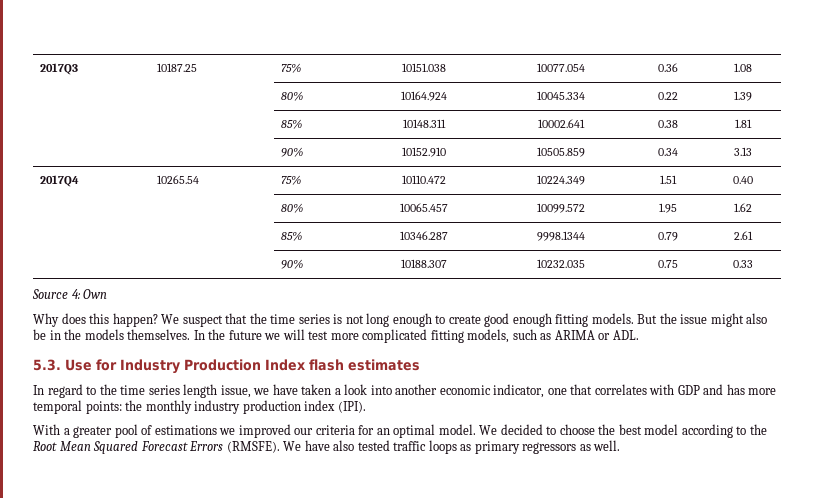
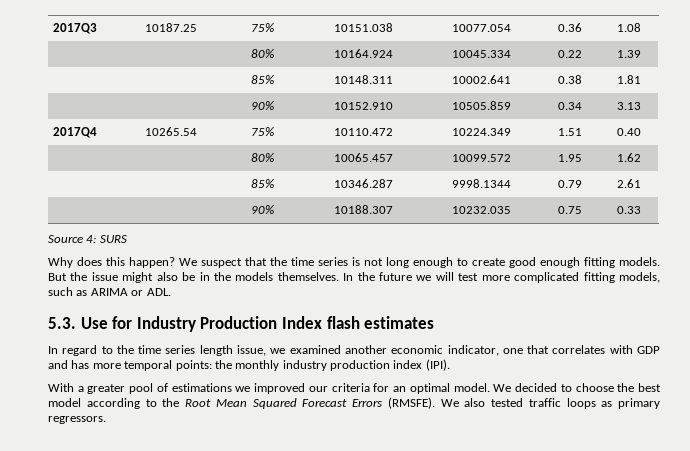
- Source 4: Own
+ Source 4: SURS
- In regard to the time series length issue, we have taken a look into another economic indicator, one that correlates with GDP and has more temporal points: the monthly industry production index (IPI).
+ In regard to the time series length issue, we examined another economic indicator, one that correlates with GDP and has more temporal points: the monthly industry production index (IPI).
- We have also tested traffic loops as primary regressors as well.
+ We also tested traffic loops as primary regressors.

